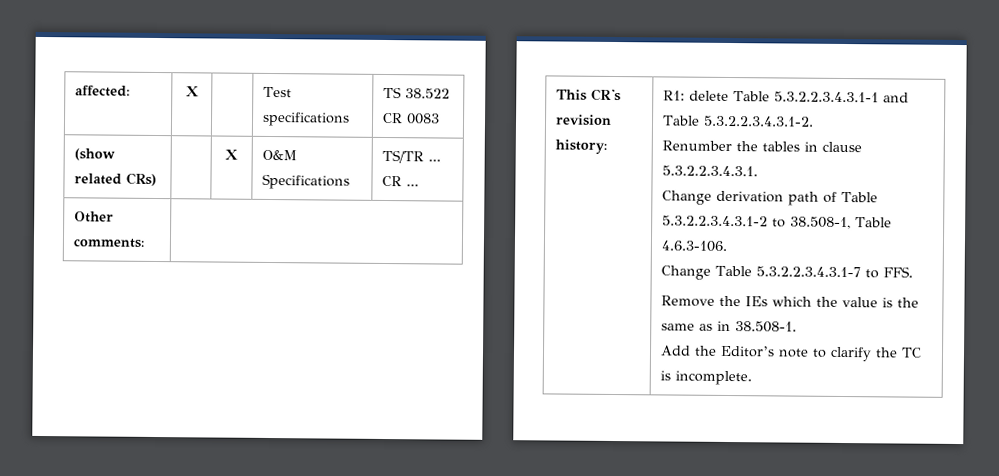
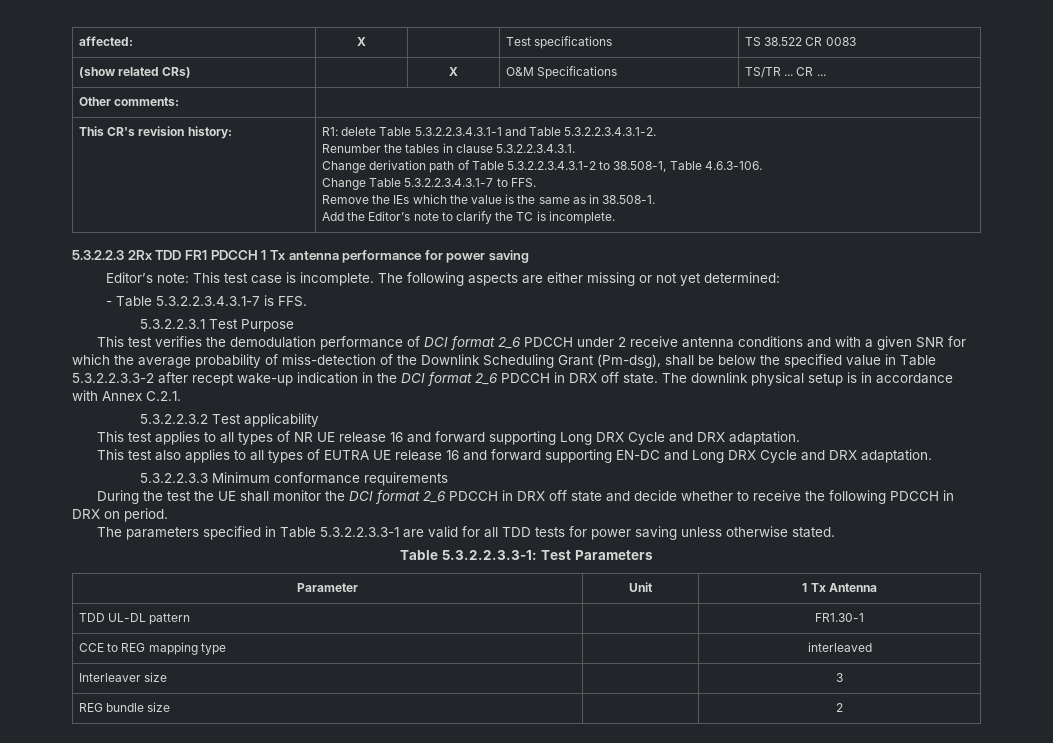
+ 5.3.2.2.3 2Rx TDD FR1 PDCCH 1 Tx antenna performance for power saving
+ Editor’s note: This test case is incomplete. The following aspects are either missing or not yet determined:
+ - Table 5.3.2.2.3.4.3.1-7 is FFS.
+ 5.3.2.2.3.1 Test Purpose
+ This test verifies the demodulation performance of DCI format 2_6 PDCCH under 2 receive antenna conditions and with a given SNR for which the average probability of miss-detection of the Downlink Scheduling Grant (Pm-dsg), shall be below the specified value in Table 5.3.2.2.3.3-2 after recept wake-up indication in the DCI format 2_6 PDCCH in DRX off state. The downlink physical setup is in accordance with Annex C.2.1.
+ 5.3.2.2.3.2 Test applicability
+ This test applies to all types of NR UE release 16 and forward supporting Long DRX Cycle and DRX adaptation.
+ This test also applies to all types of EUTRA UE release 16 and forward supporting EN-DC and Long DRX Cycle and DRX adaptation.
+ 5.3.2.2.3.3 Minimum conformance requirements
+ During the test the UE shall monitor the DCI format 2_6 PDCCH in DRX off state and decide whether to receive the following PDCCH in DRX on period.
+ The parameters specified in Table 5.3.2.2.3.3-1 are valid for all TDD tests for power saving unless otherwise stated.
+ Table 5.3.2.2.3.3-1: Test Parameters
+ Parameter | Unit | 1 Tx Antenna
+ TDD UL-DL pattern | | FR1.30-1
+ CCE to REG mapping type | | interleaved
+ Interleaver size | | 3
+ REG bundle size | | 2

